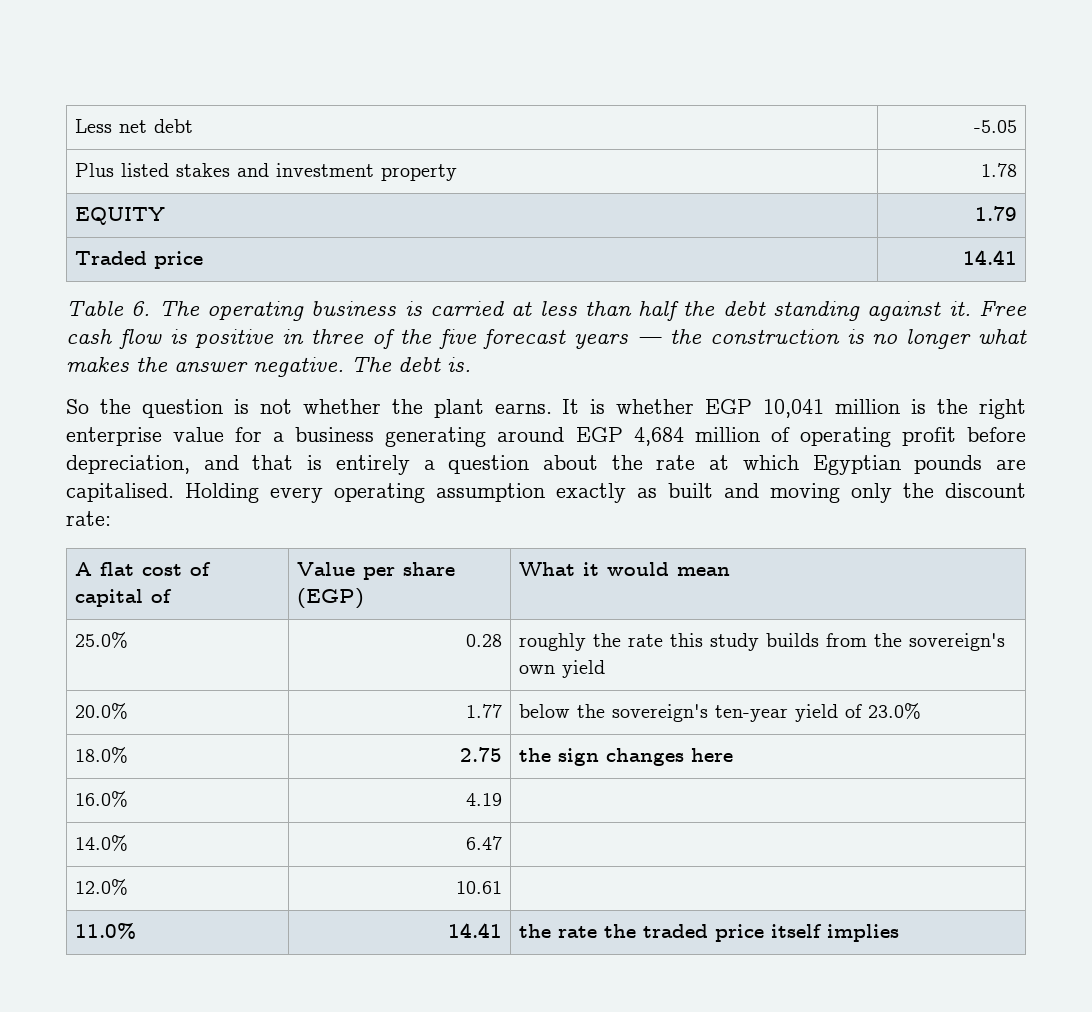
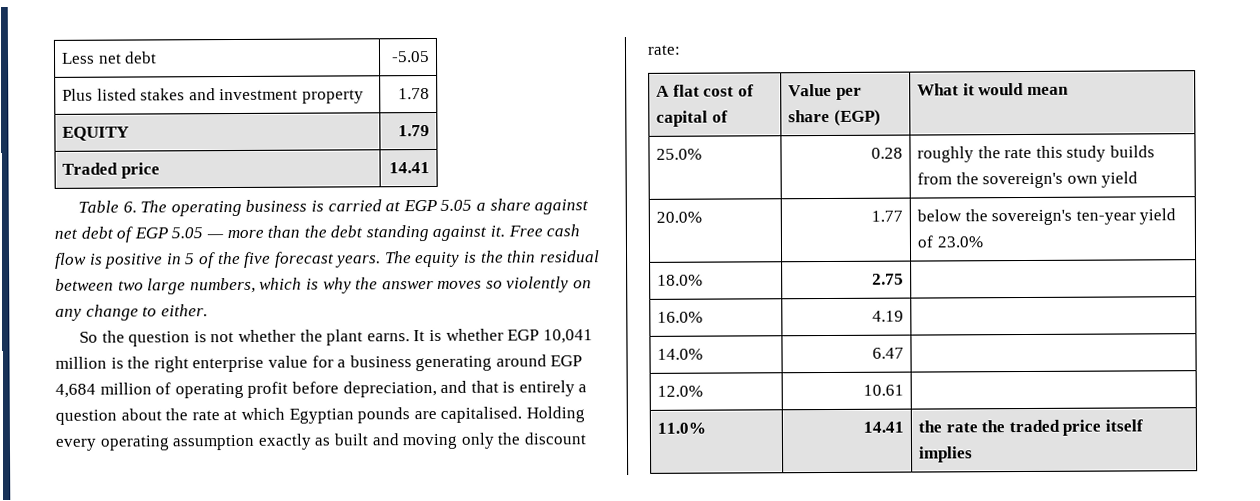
- Table 6. The operating business is carried at less than half the debt standing against it.
+ Table 6. The operating business is carried at EGP 5.05 a share against net debt of EGP 5.05 — more than the debt standing against it.
- Free cash flow is positive in three of the five forecast years — the construction is no longer what makes the answer negative. The debt is.
+ Free cash flow is positive in 5 of the five forecast years. The equity is the thin residual between two large numbers, which is why the answer moves so violently on any change to either.
- 18.0% | 2.75 | the sign changes here
+ 18.0% | 2.75 |

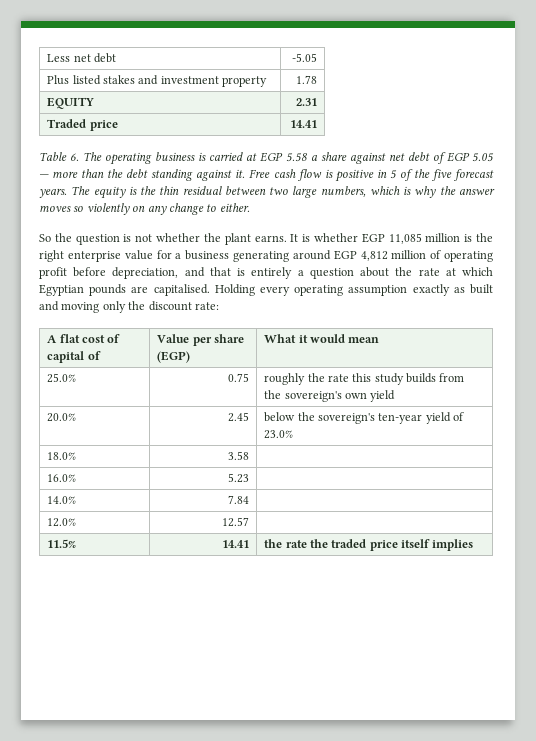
- EQUITY | 1.79
+ EQUITY | 2.31
- Table 6. The operating business is carried at EGP 5.05 a share against net debt of EGP 5.05 — more than the debt standing against it.
+ Table 6. The operating business is carried at EGP 5.58 a share against net debt of EGP 5.05 — more than the debt standing against it.
- It is whether EGP 10,041 million is the right enterprise value for a business generating around EGP 4,684 million of operating profit before depreciation, and that is entirely a question about the rate at which Egyptian pounds are capitalised.
+ It is whether EGP 11,085 million is the right enterprise value for a business generating around EGP 4,812 million of operating profit before depreciation, and that is entirely a question about the rate at which Egyptian pounds are capitalised.
- 25.0% | 0.28 | roughly the rate this study builds from the sovereign's own yield
+ 25.0% | 0.75 | roughly the rate this study builds from the sovereign's own yield
- 20.0% | 1.77 | below the sovereign's ten-year yield of 23.0%
+ 20.0% | 2.45 | below the sovereign's ten-year yield of 23.0%
- 18.0% | 2.75 |
+ 18.0% | 3.58 |
- 16.0% | 4.19 |
+ 16.0% | 5.23 |
- 14.0% | 6.47 |
+ 14.0% | 7.84 |
- 12.0% | 10.61 |
- 11.0% | 14.41 | the rate the traded price itself implies
+ 12.0% | 12.57 |
+ 11.5% | 14.41 | the rate the traded price itself implies

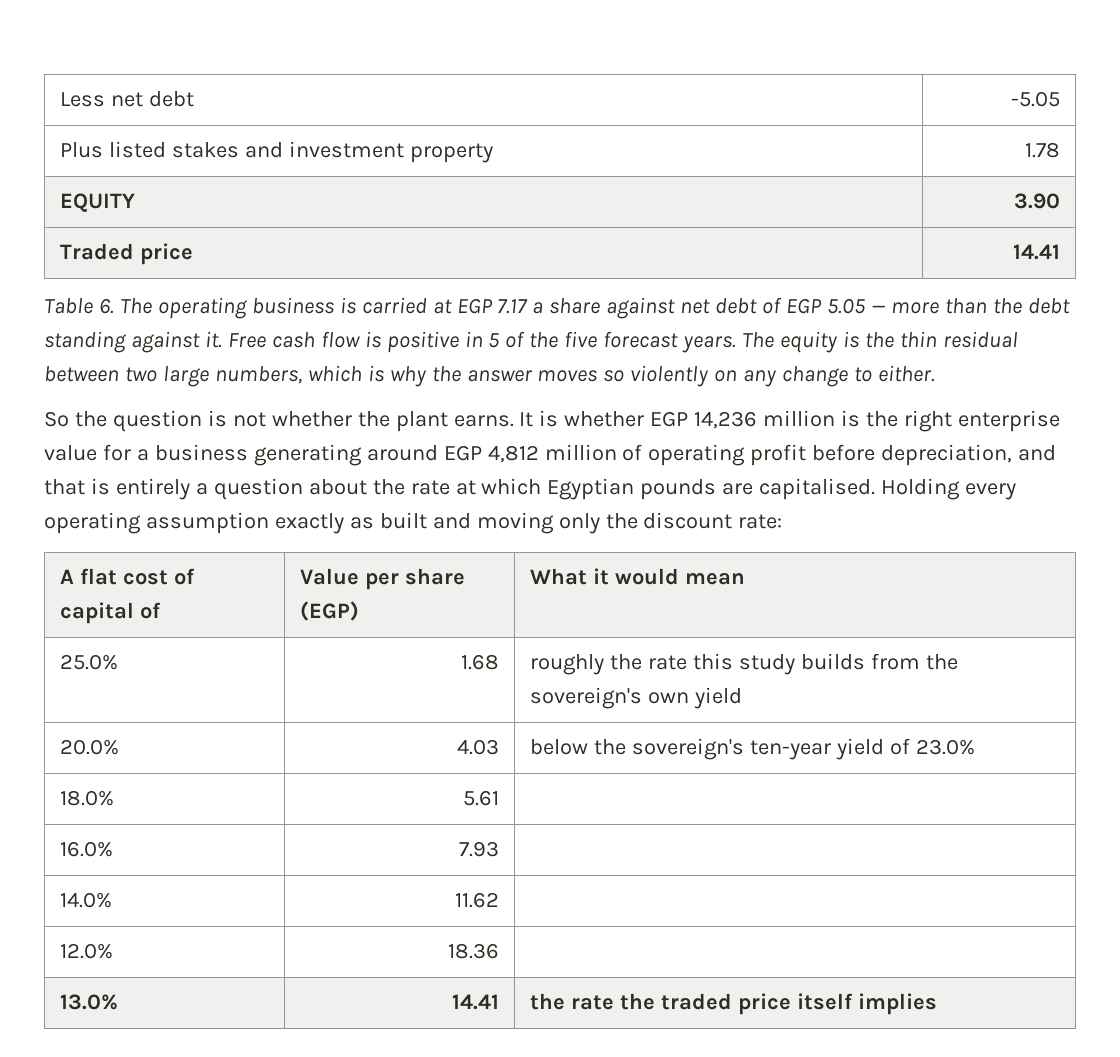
- EQUITY | 2.31
+ EQUITY | 3.90
- Table 6. The operating business is carried at EGP 5.58 a share against net debt of EGP 5.05 — more than the debt standing against it.
+ Table 6. The operating business is carried at EGP 7.17 a share against net debt of EGP 5.05 — more than the debt standing against it.
- It is whether EGP 11,085 million is the right enterprise value for a business generating around EGP 4,812 million of operating profit before depreciation, and that is entirely a question about the rate at which Egyptian pounds are capitalised.
+ It is whether EGP 14,236 million is the right enterprise value for a business generating around EGP 4,812 million of operating profit before depreciation, and that is entirely a question about the rate at which Egyptian pounds are capitalised.
- 25.0% | 0.75 | roughly the rate this study builds from the sovereign's own yield
+ 25.0% | 1.68 | roughly the rate this study builds from the sovereign's own yield
- 20.0% | 2.45 | below the sovereign's ten-year yield of 23.0%
+ 20.0% | 4.03 | below the sovereign's ten-year yield of 23.0%
- 18.0% | 3.58 |
+ 18.0% | 5.61 |
- 16.0% | 5.23 |
+ 16.0% | 7.93 |
- 14.0% | 7.84 |
+ 14.0% | 11.62 |
- 12.0% | 12.57 |
- 11.5% | 14.41 | the rate the traded price itself implies
+ 12.0% | 18.36 |
+ 13.0% | 14.41 | the rate the traded price itself implies

